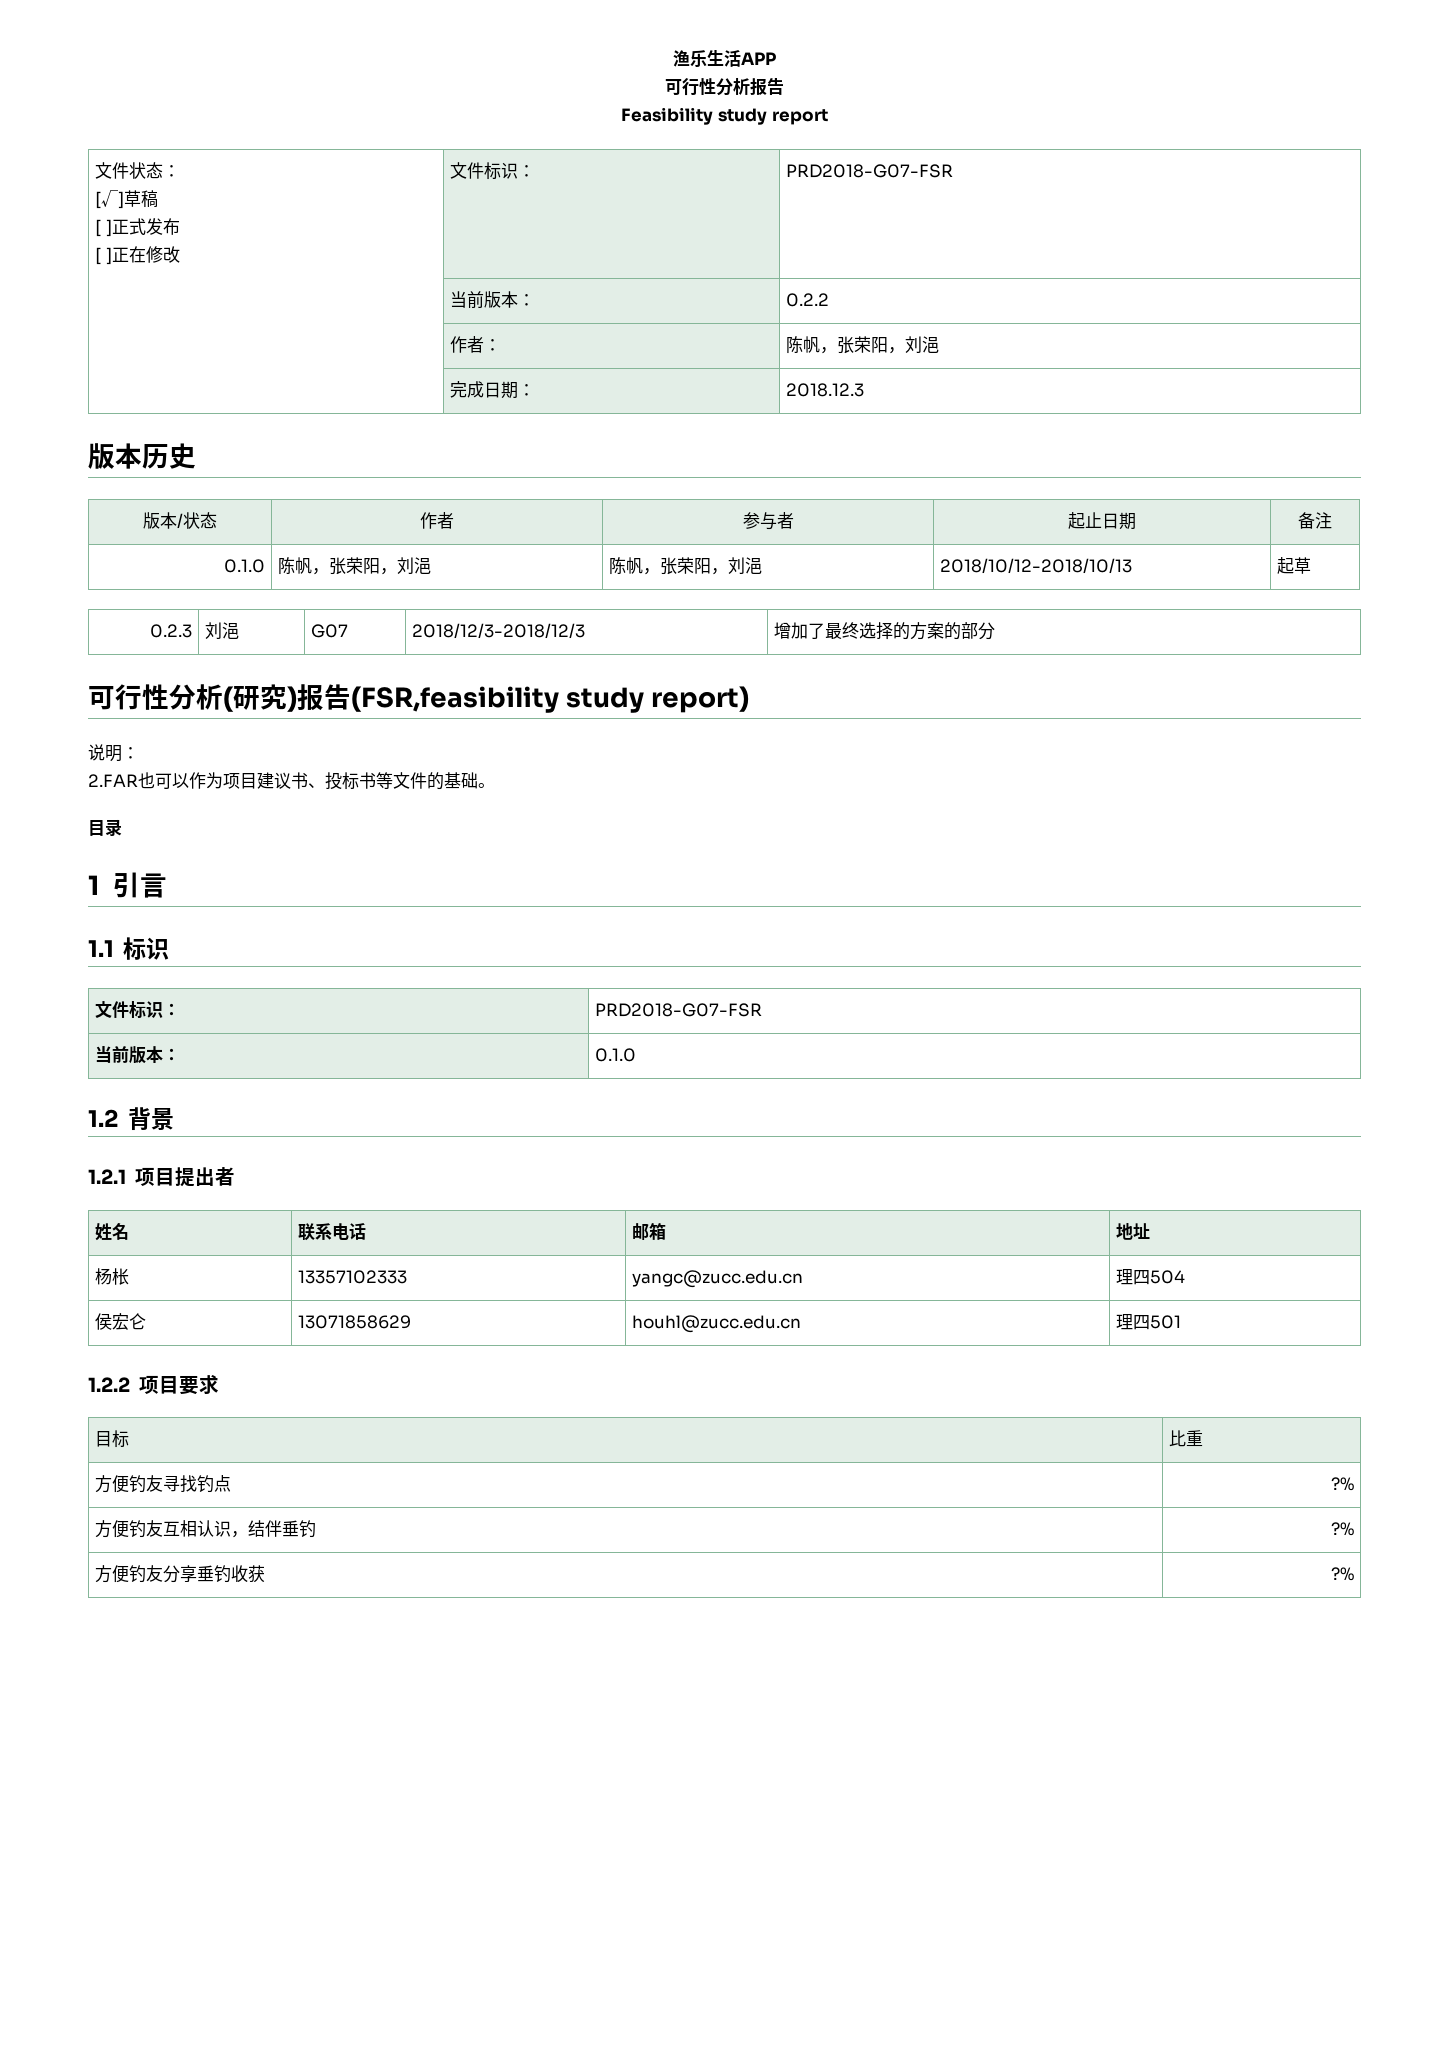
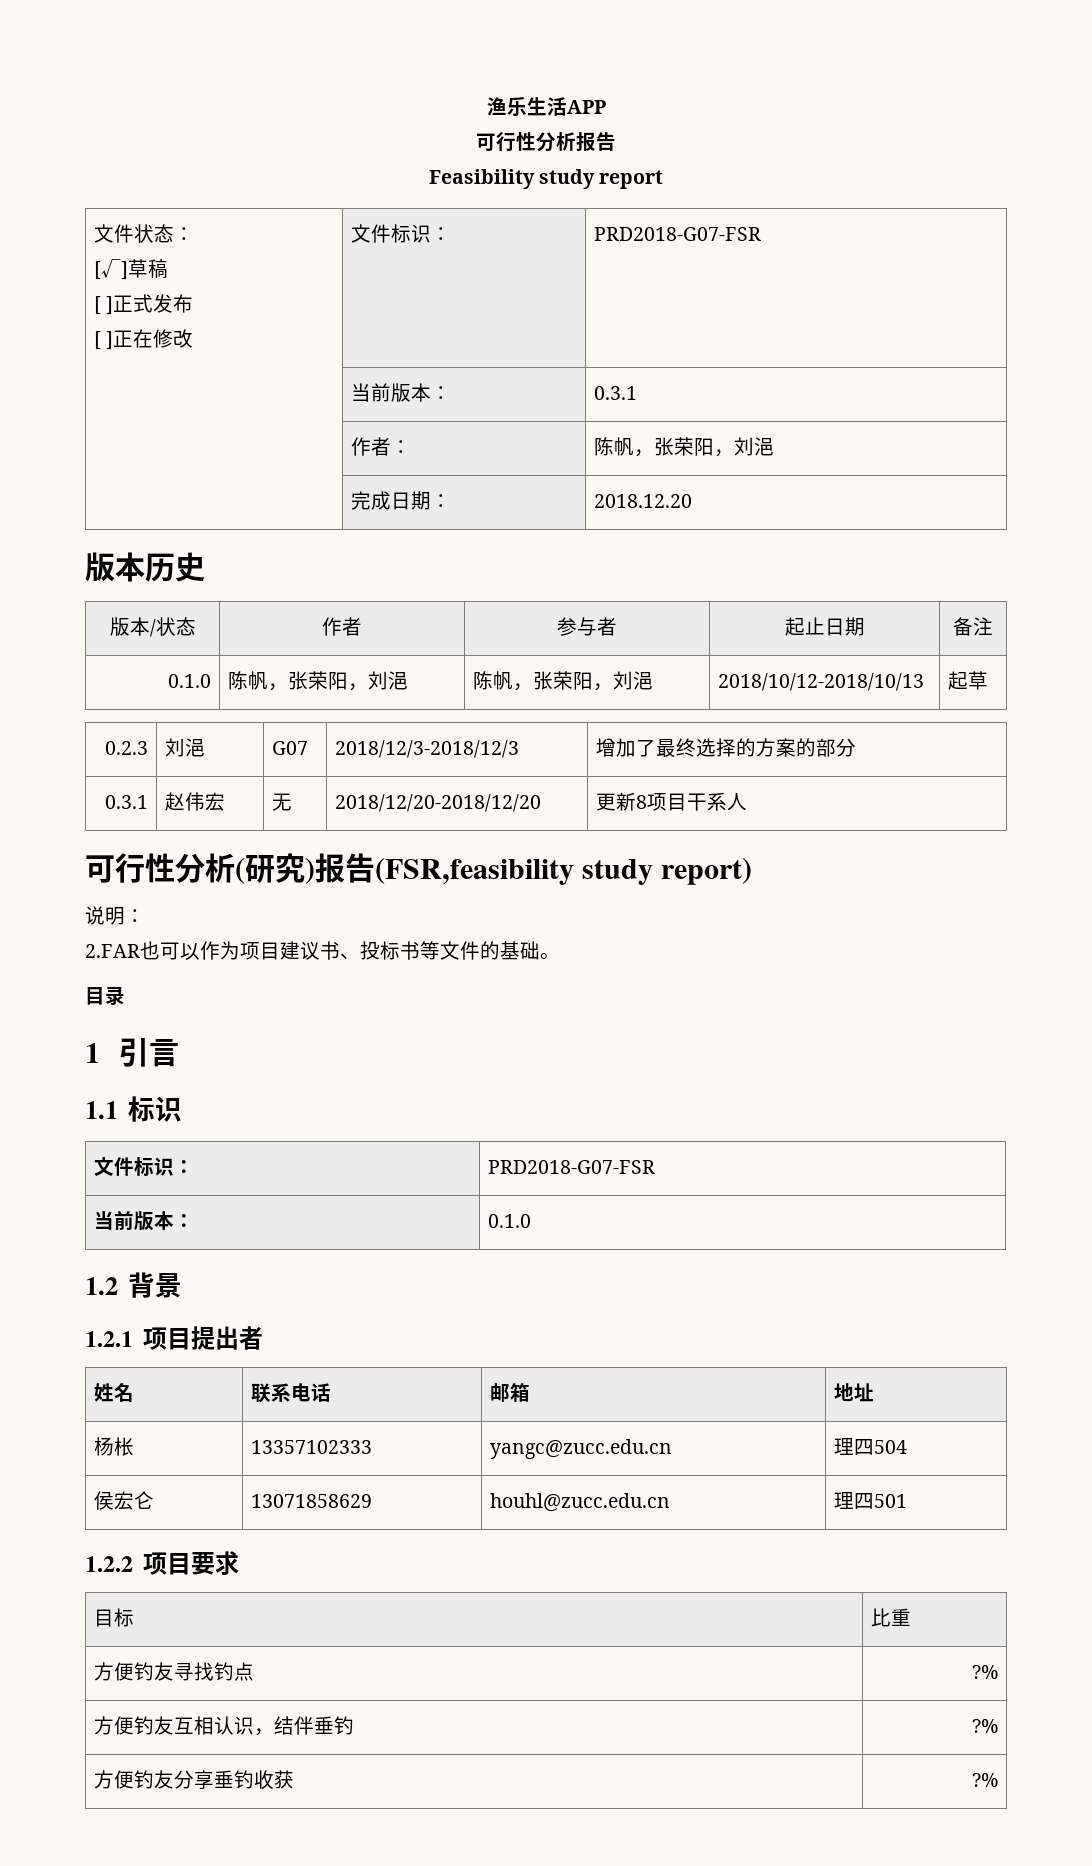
- | 当前版本： | 0.2.2
+ | 当前版本： | 0.3.1
- | 完成日期： | 2018.12.3
+ | 完成日期： | 2018.12.20
+ 0.3.1 | 赵伟宏 | 无 | 2018/12/20-2018/12/20 | 更新8项目干系人

